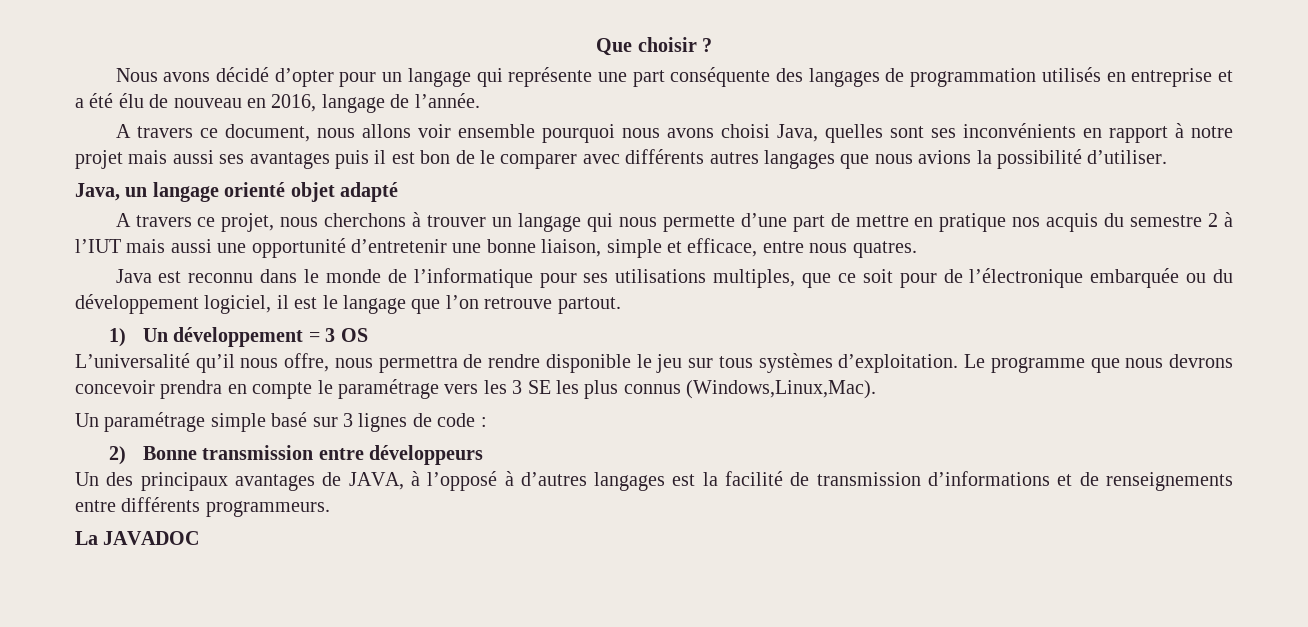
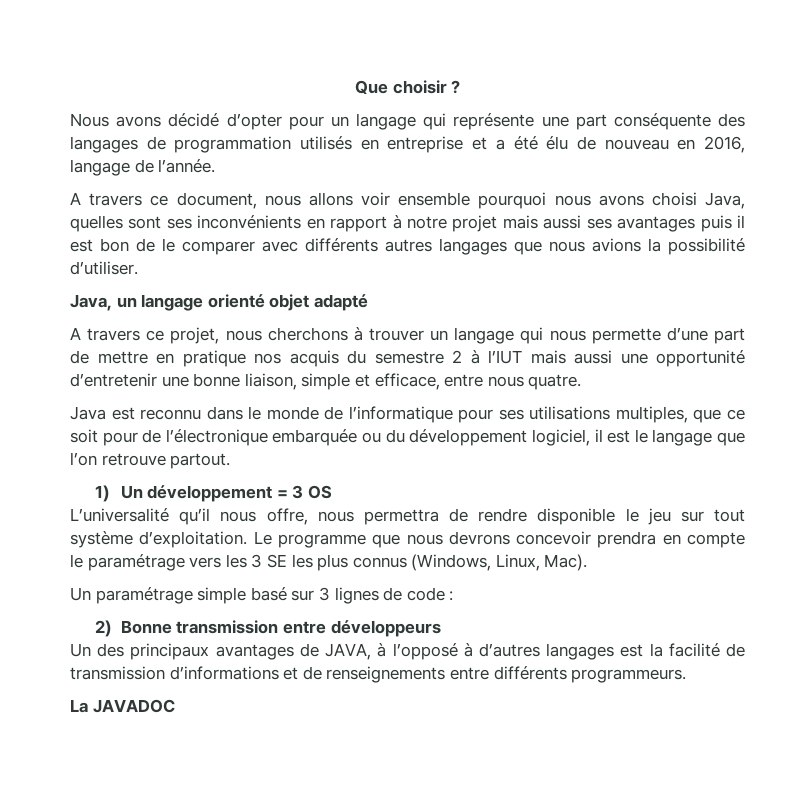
- A travers ce projet, nous cherchons à trouver un langage qui nous permette d’une part de mettre en pratique nos acquis du semestre 2 à l’IUT mais aussi une opportunité d’entretenir une bonne liaison, simple et efficace, entre nous quatres.
+ A travers ce projet, nous cherchons à trouver un langage qui nous permette d’une part de mettre en pratique nos acquis du semestre 2 à l’IUT mais aussi une opportunité d’entretenir une bonne liaison, simple et efficace, entre nous quatre.
- L’universalité qu’il nous offre, nous permettra de rendre disponible le jeu sur tous systèmes d’exploitation.
+ L’universalité qu’il nous offre, nous permettra de rendre disponible le jeu sur tout système d’exploitation.
- Le programme que nous devrons concevoir prendra en compte le paramétrage vers les 3 SE les plus connus (Windows,Linux,Mac).
+ Le programme que nous devrons concevoir prendra en compte le paramétrage vers les 3 SE les plus connus (Windows, Linux, Mac).

